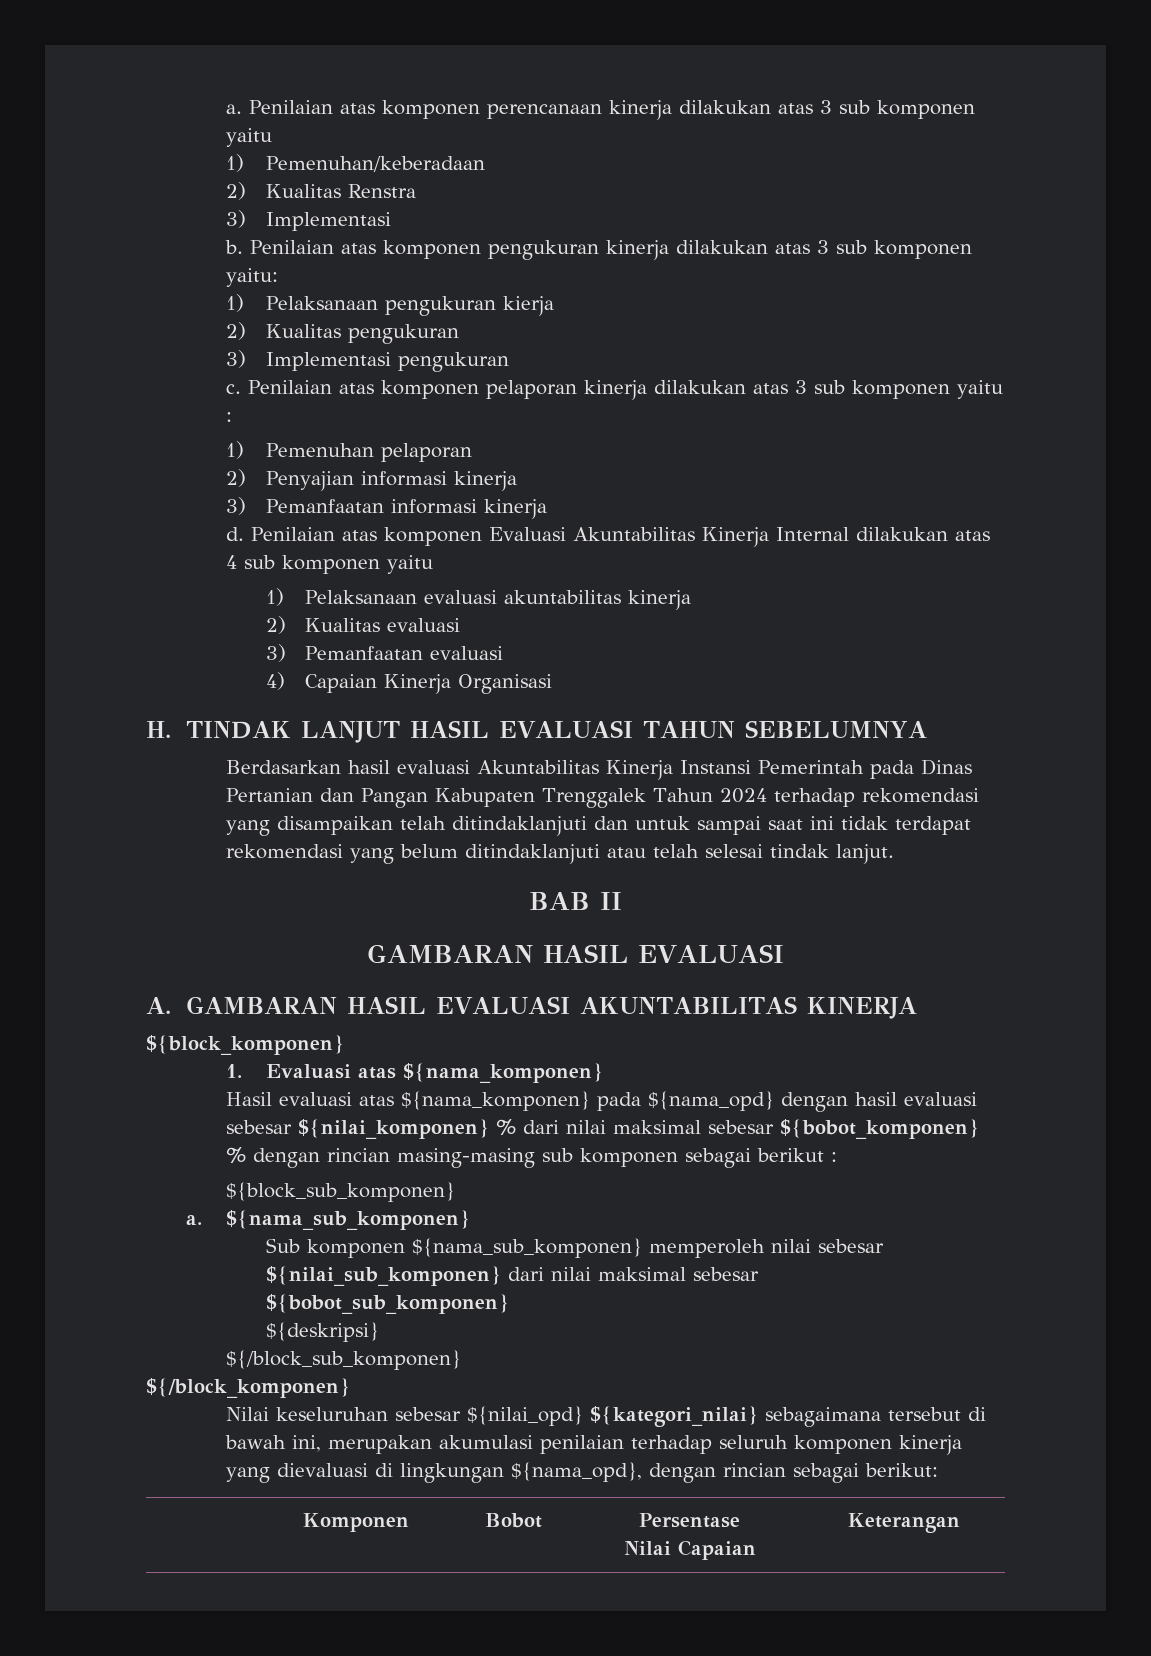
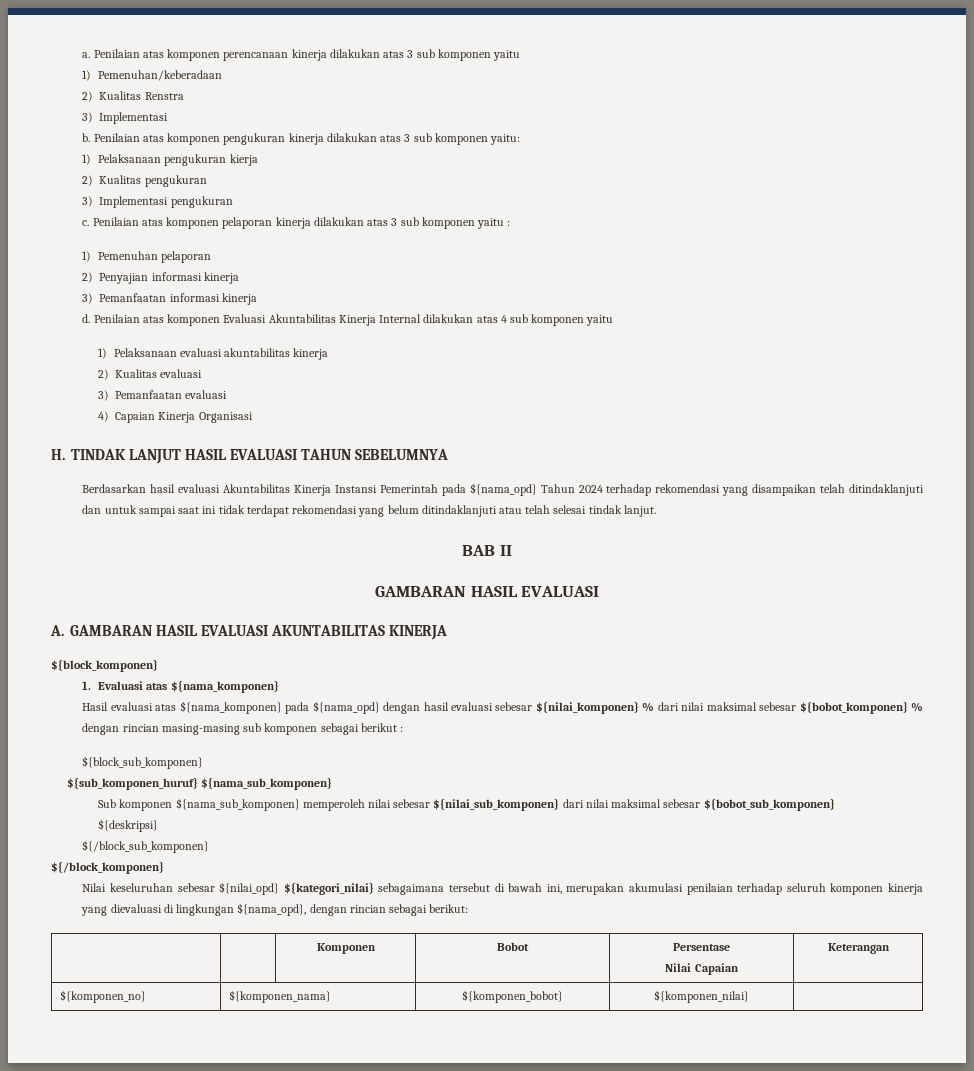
- Berdasarkan hasil evaluasi Akuntabilitas Kinerja Instansi Pemerintah pada Dinas Pertanian dan Pangan Kabupaten Trenggalek Tahun 2024 terhadap rekomendasi yang disampaikan telah ditindaklanjuti dan untuk sampai saat ini tidak terdapat rekomendasi yang belum ditindaklanjuti atau telah selesai tindak lanjut.
+ Berdasarkan hasil evaluasi Akuntabilitas Kinerja Instansi Pemerintah pada ${nama_opd} Tahun 2024 terhadap rekomendasi yang disampaikan telah ditindaklanjuti dan untuk sampai saat ini tidak terdapat rekomendasi yang belum ditindaklanjuti atau telah selesai tindak lanjut.
- a. ${nama_sub_komponen}
+ ${sub_komponen_huruf} ${nama_sub_komponen}
+ ${komponen_no} | ${komponen_nama} | ${komponen_bobot} | ${komponen_nilai} |

